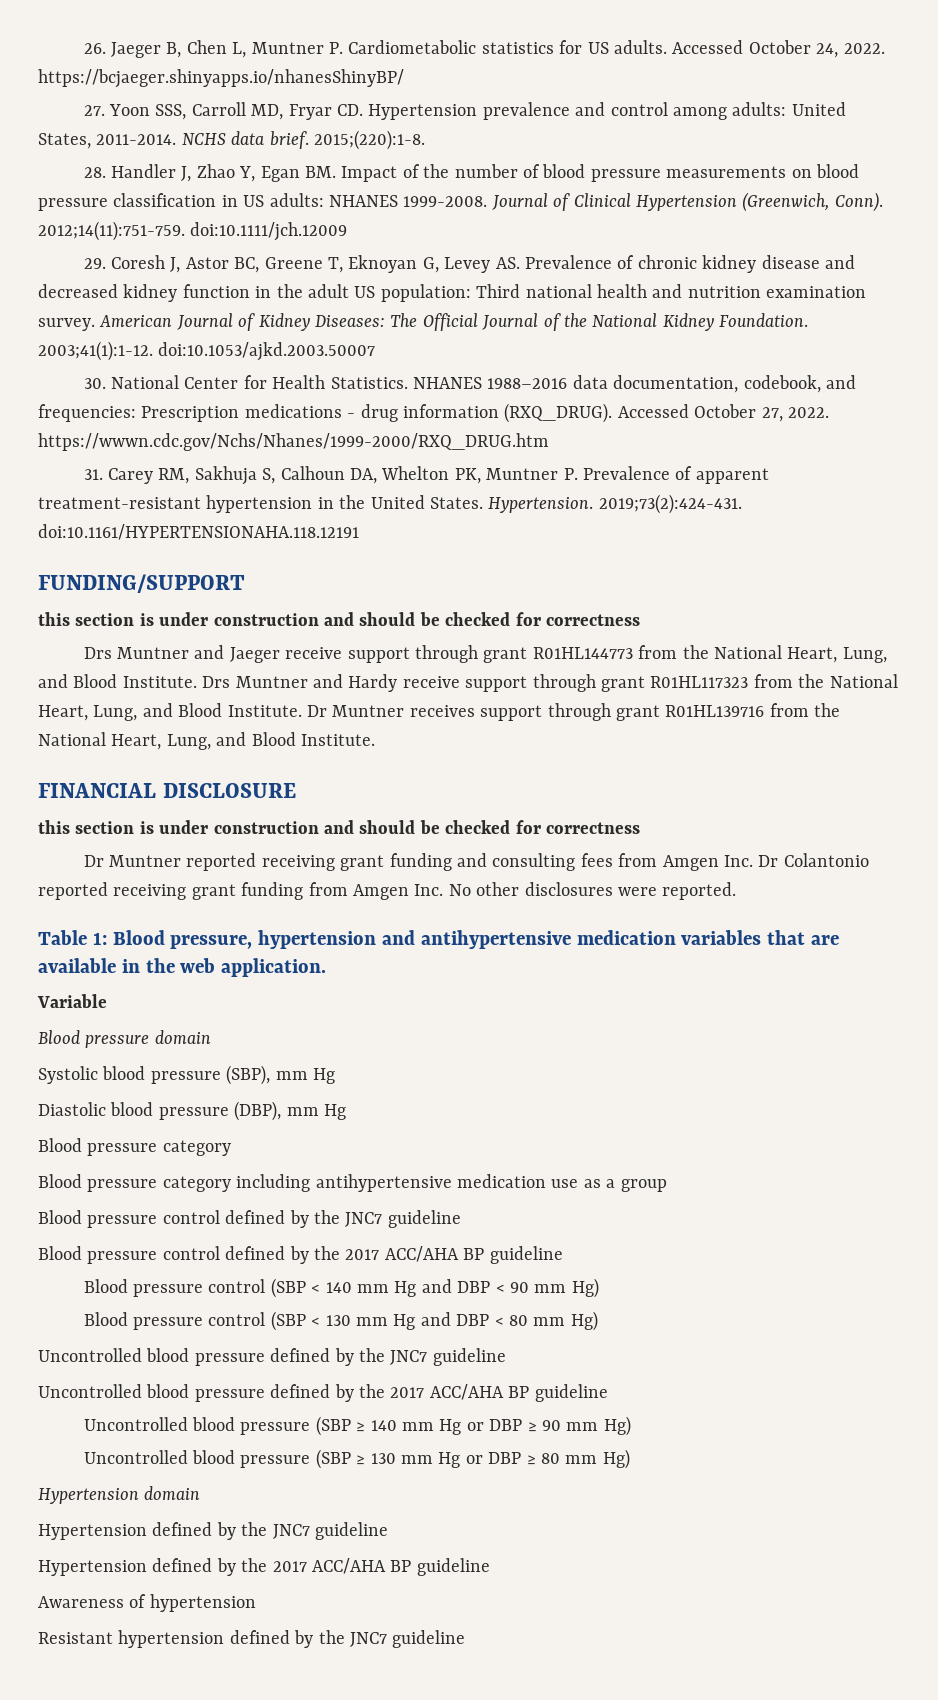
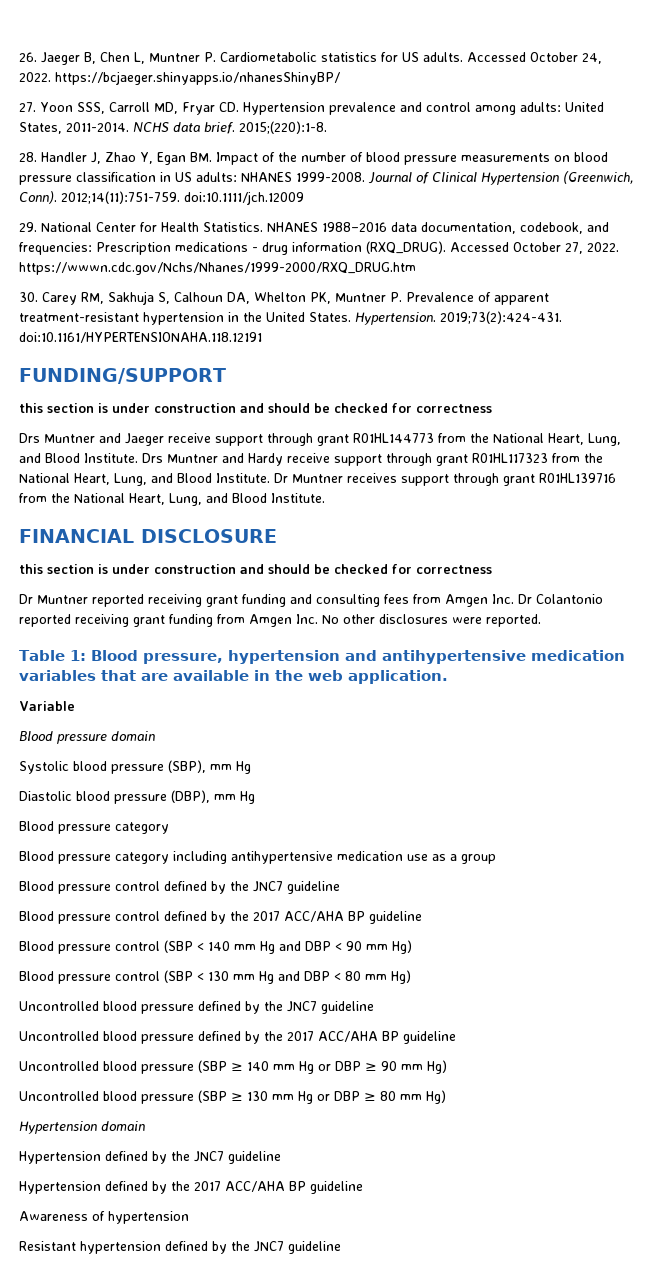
- 29. Coresh J, Astor BC, Greene T, Eknoyan G, Levey AS. Prevalence of chronic kidney disease and decreased kidney function in the adult US population: Third national health and nutrition examination survey. American Journal of Kidney Diseases: The Official Journal of the National Kidney Foundation. 2003;41(1):1-12. doi:10.1053/ajkd.2003.50007
- 30. National Center for Health Statistics.
+ 29. National Center for Health Statistics.
- 31. Carey RM, Sakhuja S, Calhoun DA, Whelton PK, Muntner P. Prevalence of apparent treatment-resistant hypertension in the United States.
+ 30. Carey RM, Sakhuja S, Calhoun DA, Whelton PK, Muntner P. Prevalence of apparent treatment-resistant hypertension in the United States.

